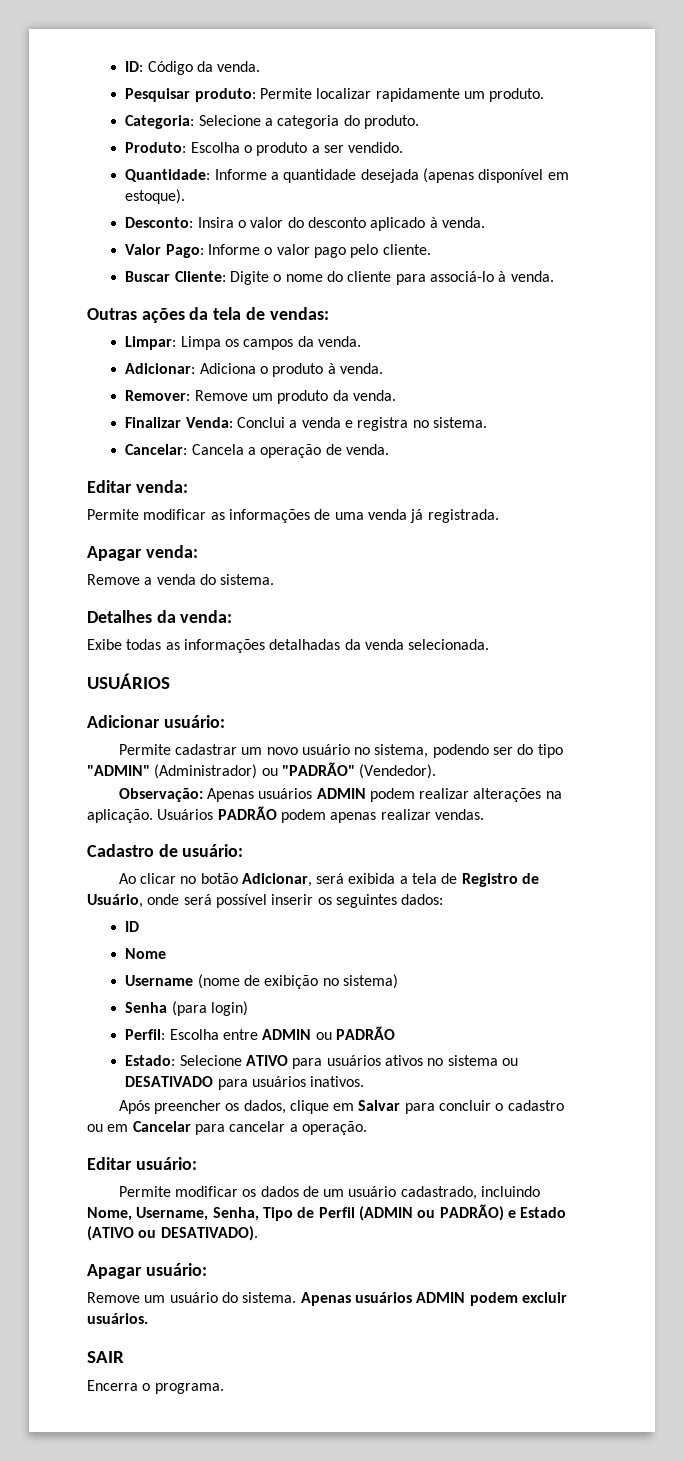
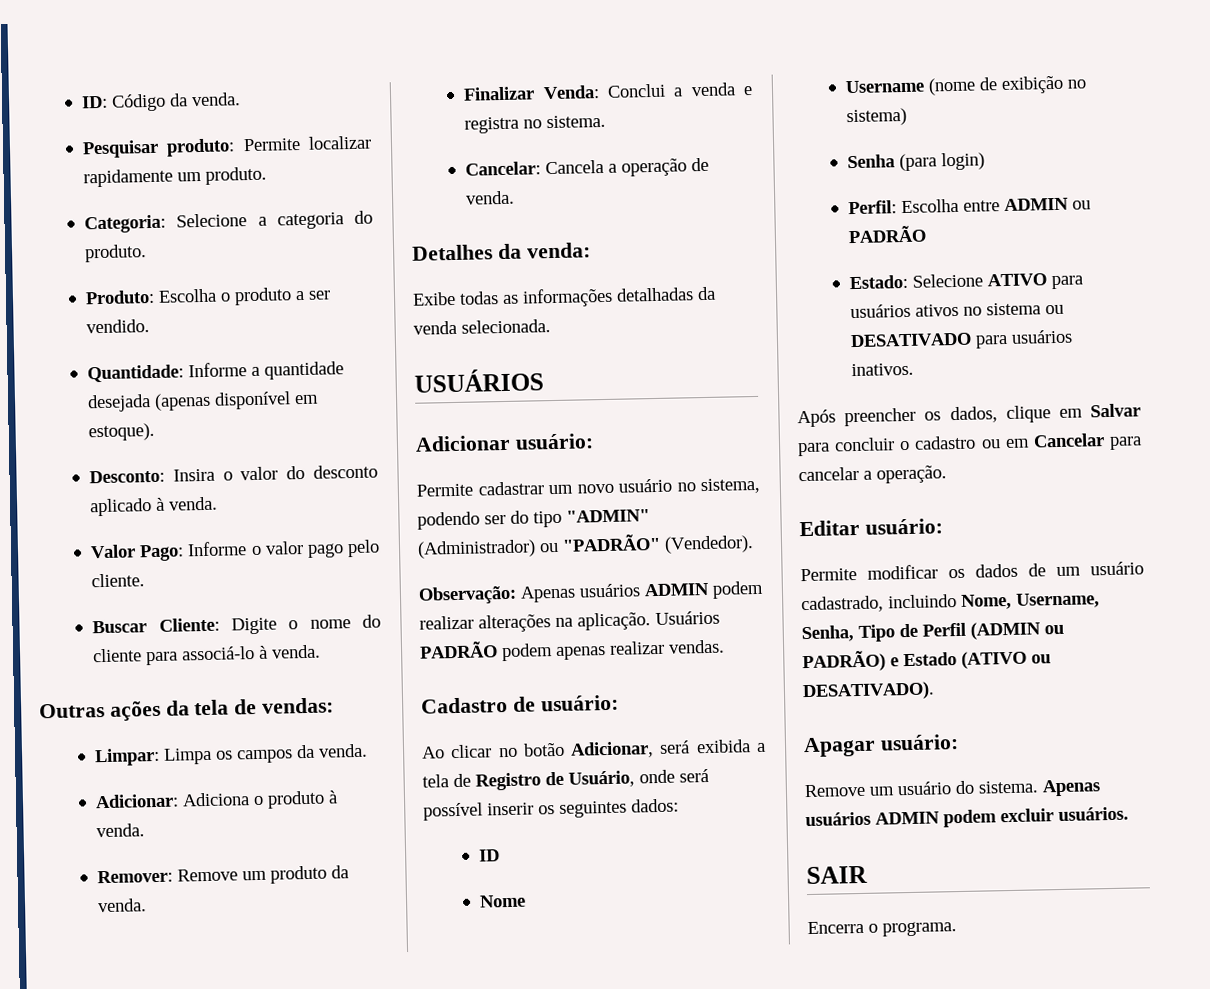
- Editar venda:
- Permite modificar as informações de uma venda já registrada.
- Apagar venda:
- Remove a venda do sistema.

